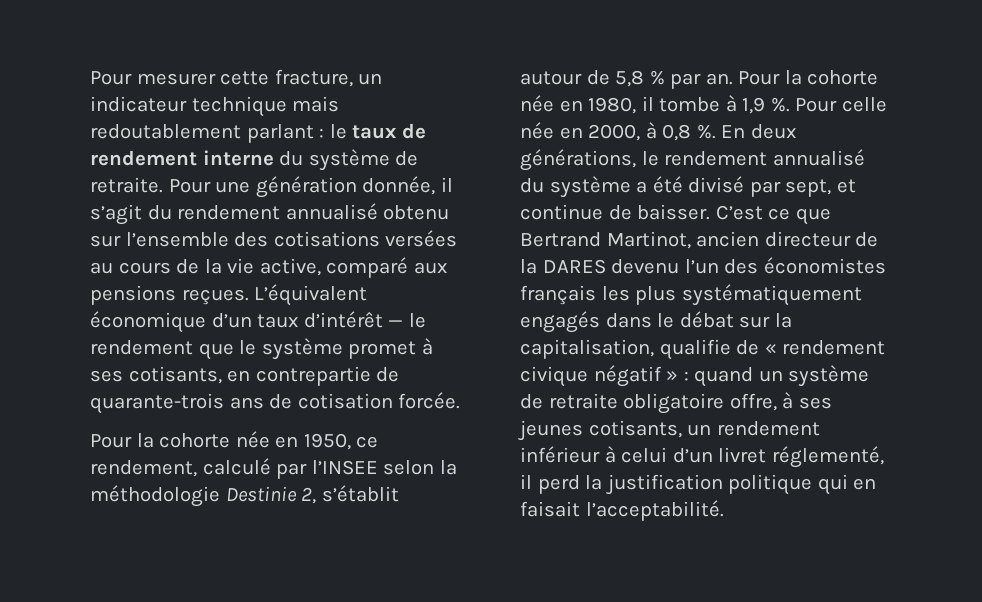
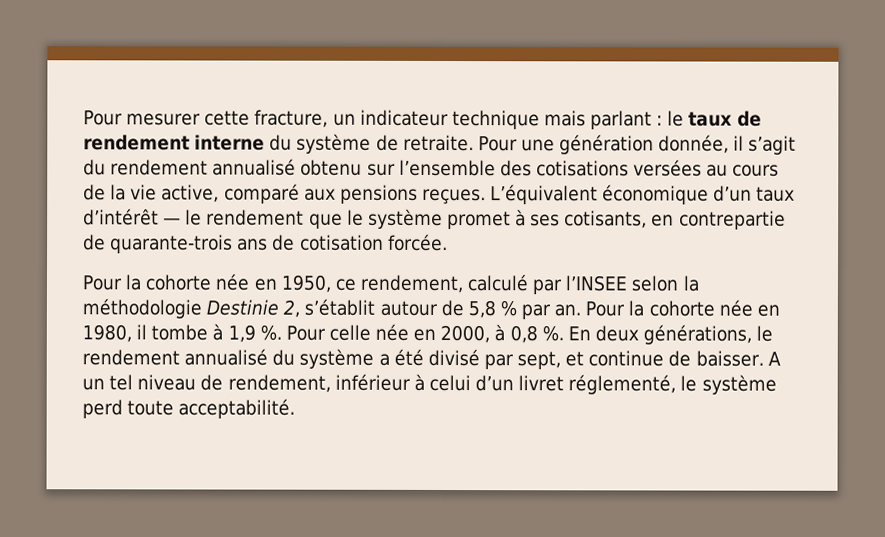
- Pour mesurer cette fracture, un indicateur technique mais redoutablement parlant : le taux de rendement interne du système de retraite.
+ Pour mesurer cette fracture, un indicateur technique mais parlant : le taux de rendement interne du système de retraite.
- C’est ce que Bertrand Martinot, ancien directeur de la DARES devenu l’un des économistes français les plus systématiquement engagés dans le débat sur la capitalisation, qualifie de « rendement civique négatif » : quand un système de retraite obligatoire offre, à ses jeunes cotisants, un rendement inférieur à celui d’un livret réglementé, il perd la justification politique qui en faisait l’acceptabilité.
+ A un tel niveau de rendement, inférieur à celui d’un livret réglementé, le système perd toute acceptabilité.

